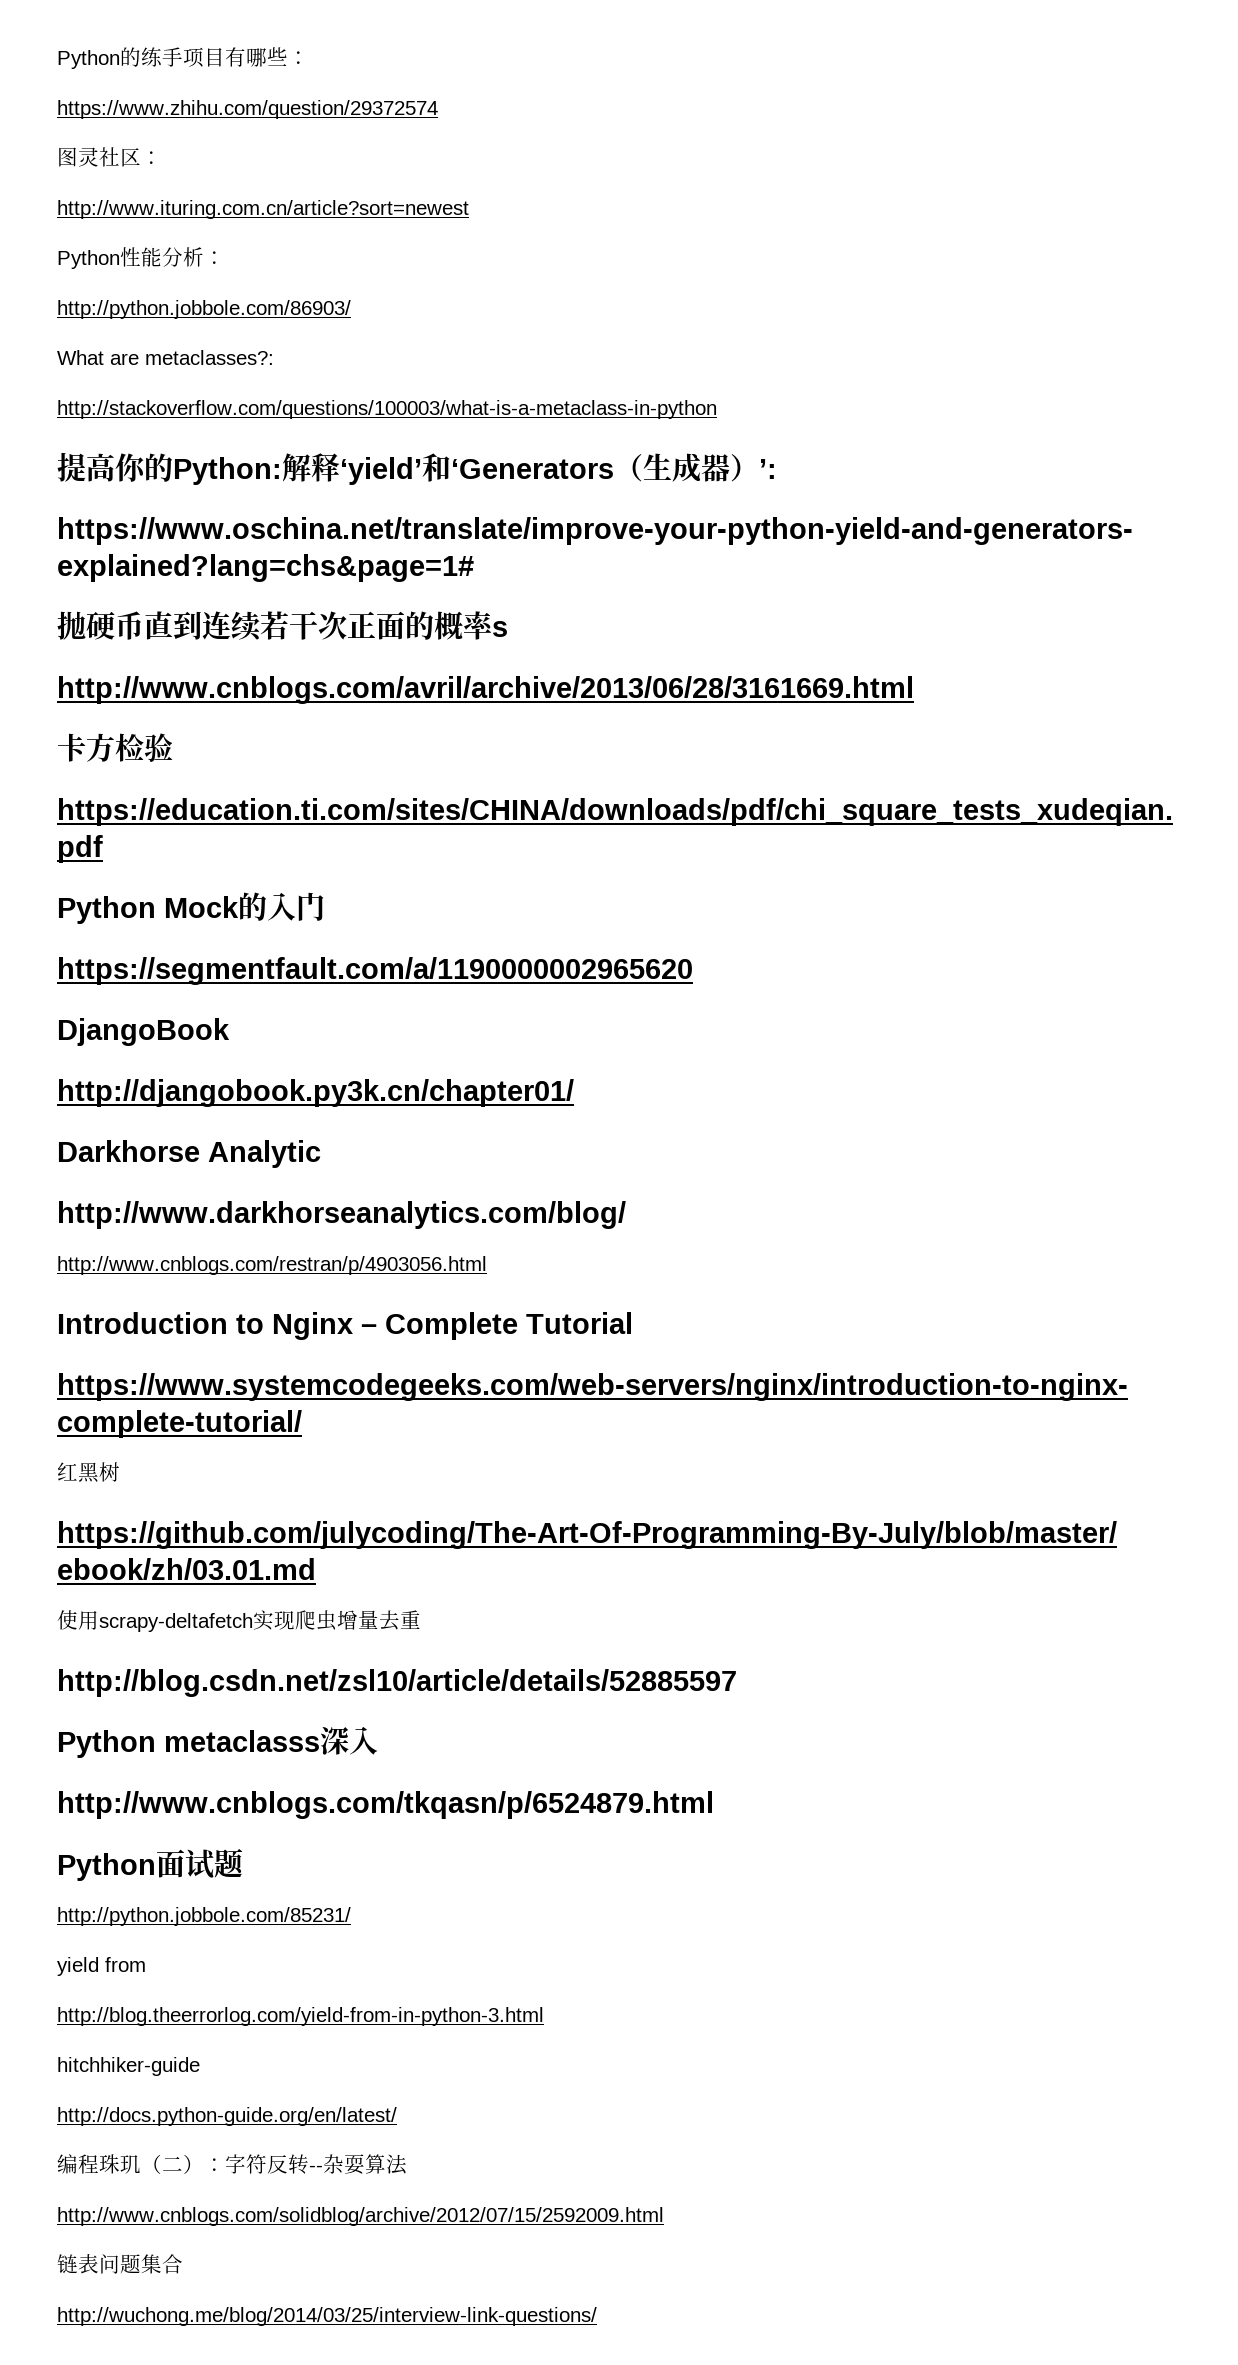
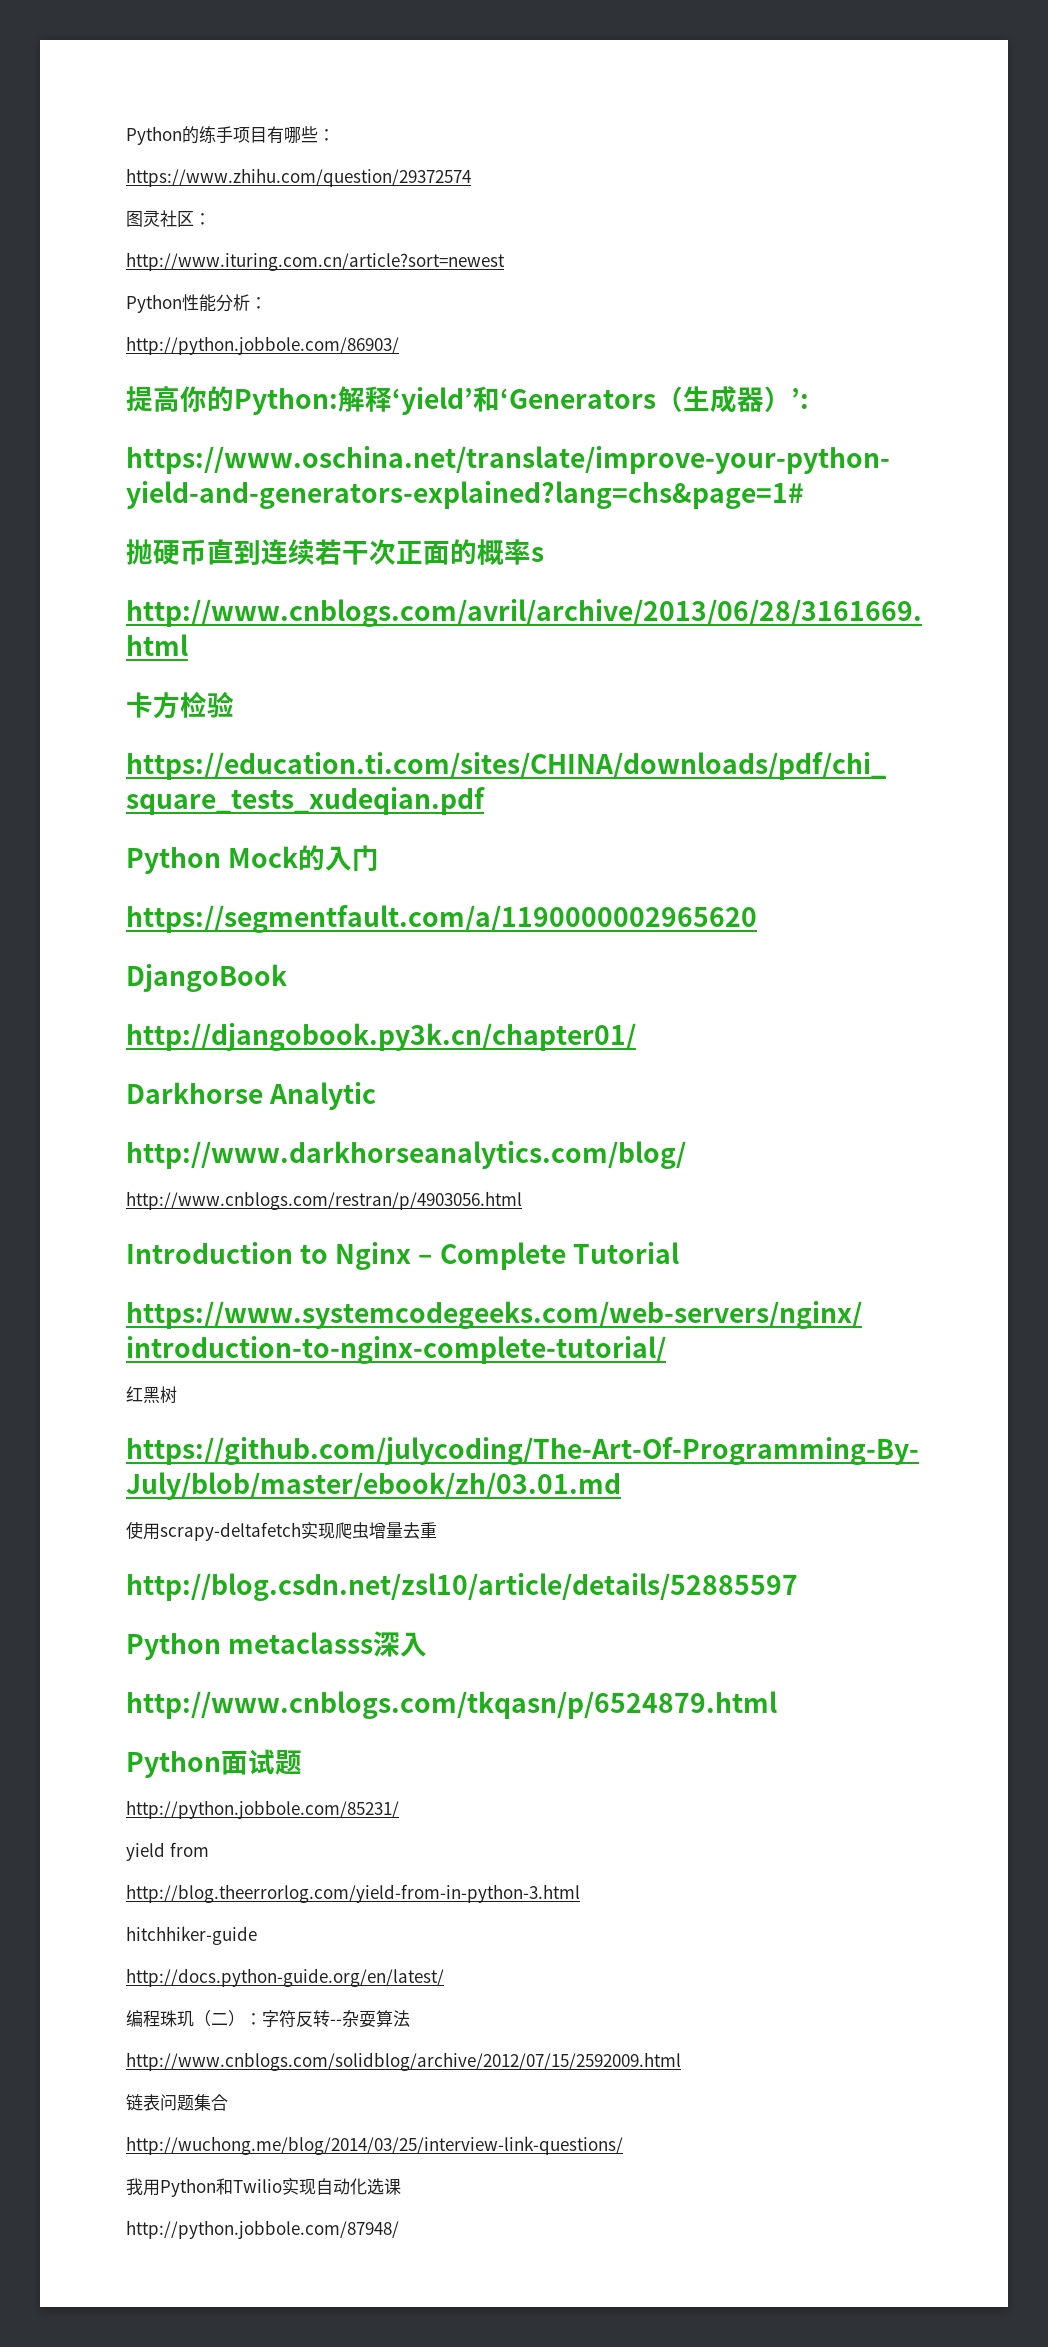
- What are metaclasses?:
- http://stackoverflow.com/questions/100003/what-is-a-metaclass-in-python
+ 我用Python和Twilio实现自动化选课
+ http://python.jobbole.com/87948/

